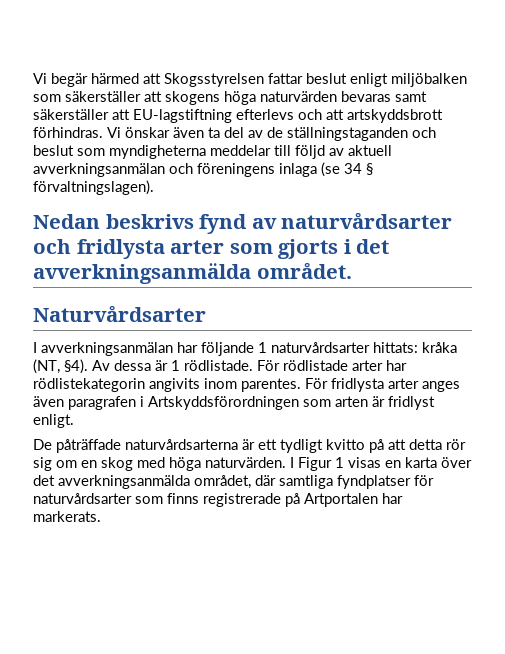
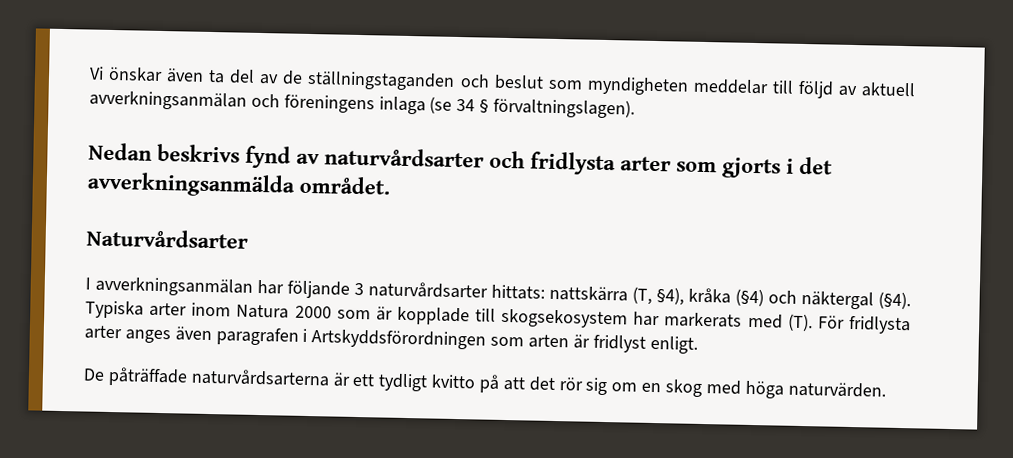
- Vi begär härmed att Skogsstyrelsen fattar beslut enligt miljöbalken som säkerställer att skogens höga naturvärden bevaras samt säkerställer att EU-lagstiftning efterlevs och att artskyddsbrott förhindras. Vi önskar även ta del av de ställningstaganden och beslut som myndigheterna meddelar till följd av aktuell avverkningsanmälan och föreningens inlaga (se 34 § förvaltningslagen).
+ Vi önskar även ta del av de ställningstaganden och beslut som myndigheten meddelar till följd av aktuell avverkningsanmälan och föreningens inlaga (se 34 § förvaltningslagen).
- I avverkningsanmälan har följande 1 naturvårdsarter hittats: kråka (NT, §4). Av dessa är 1 rödlistade. För rödlistade arter har rödlistekategorin angivits inom parentes. För fridlysta arter anges även paragrafen i Artskyddsförordningen som arten är fridlyst enligt.
+ I avverkningsanmälan har följande 3 naturvårdsarter hittats: nattskärra (T, §4), kråka (§4) och näktergal (§4). Typiska arter inom Natura 2000 som är kopplade till skogsekosystem har markerats med (T). För fridlysta arter anges även paragrafen i Artskyddsförordningen som arten är fridlyst enligt.
- De påträffade naturvårdsarterna är ett tydligt kvitto på att detta rör sig om en skog med höga naturvärden. I Figur 1 visas en karta över det avverkningsanmälda området, där samtliga fyndplatser för naturvårdsarter som finns registrerade på Artportalen har markerats.
+ De påträffade naturvårdsarterna är ett tydligt kvitto på att det rör sig om en skog med höga naturvärden.

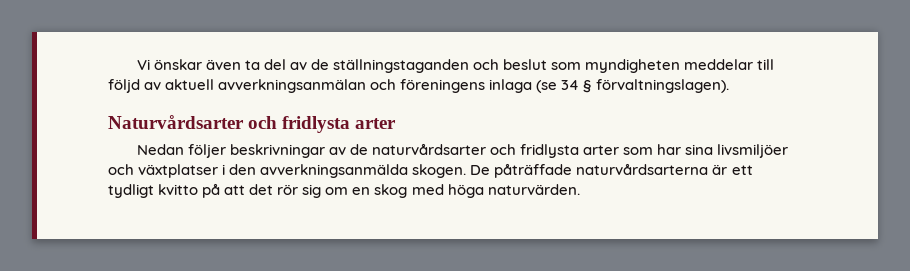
- Nedan beskrivs fynd av naturvårdsarter och fridlysta arter som gjorts i det avverkningsanmälda området.
- Naturvårdsarter
- I avverkningsanmälan har följande 3 naturvårdsarter hittats: nattskärra (T, §4), kråka (§4) och näktergal (§4). Typiska arter inom Natura 2000 som är kopplade till skogsekosystem har markerats med (T). För fridlysta arter anges även paragrafen i Artskyddsförordningen som arten är fridlyst enligt.
- De påträffade naturvårdsarterna är ett tydligt kvitto på att det rör sig om en skog med höga naturvärden.
+ Naturvårdsarter och fridlysta arter
+ Nedan följer beskrivningar av de naturvårdsarter och fridlysta arter som har sina livsmiljöer och växtplatser i den avverkningsanmälda skogen. De påträffade naturvårdsarterna är ett tydligt kvitto på att det rör sig om en skog med höga naturvärden.

